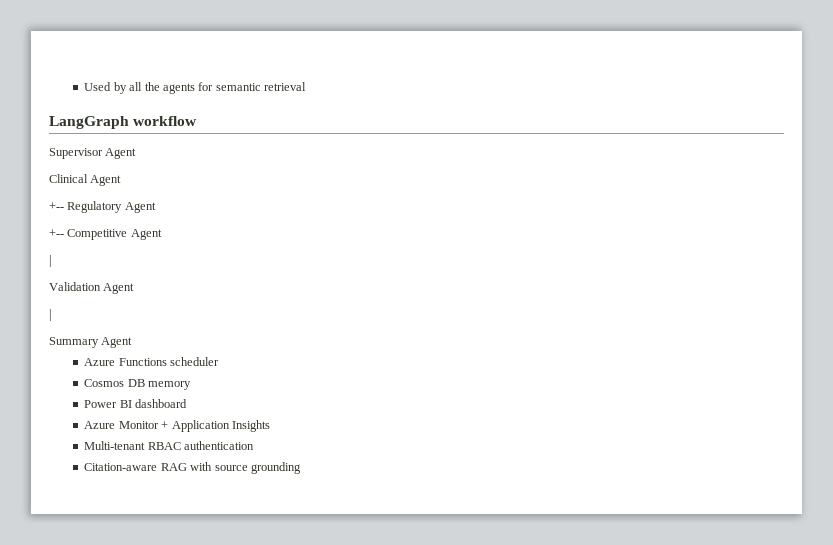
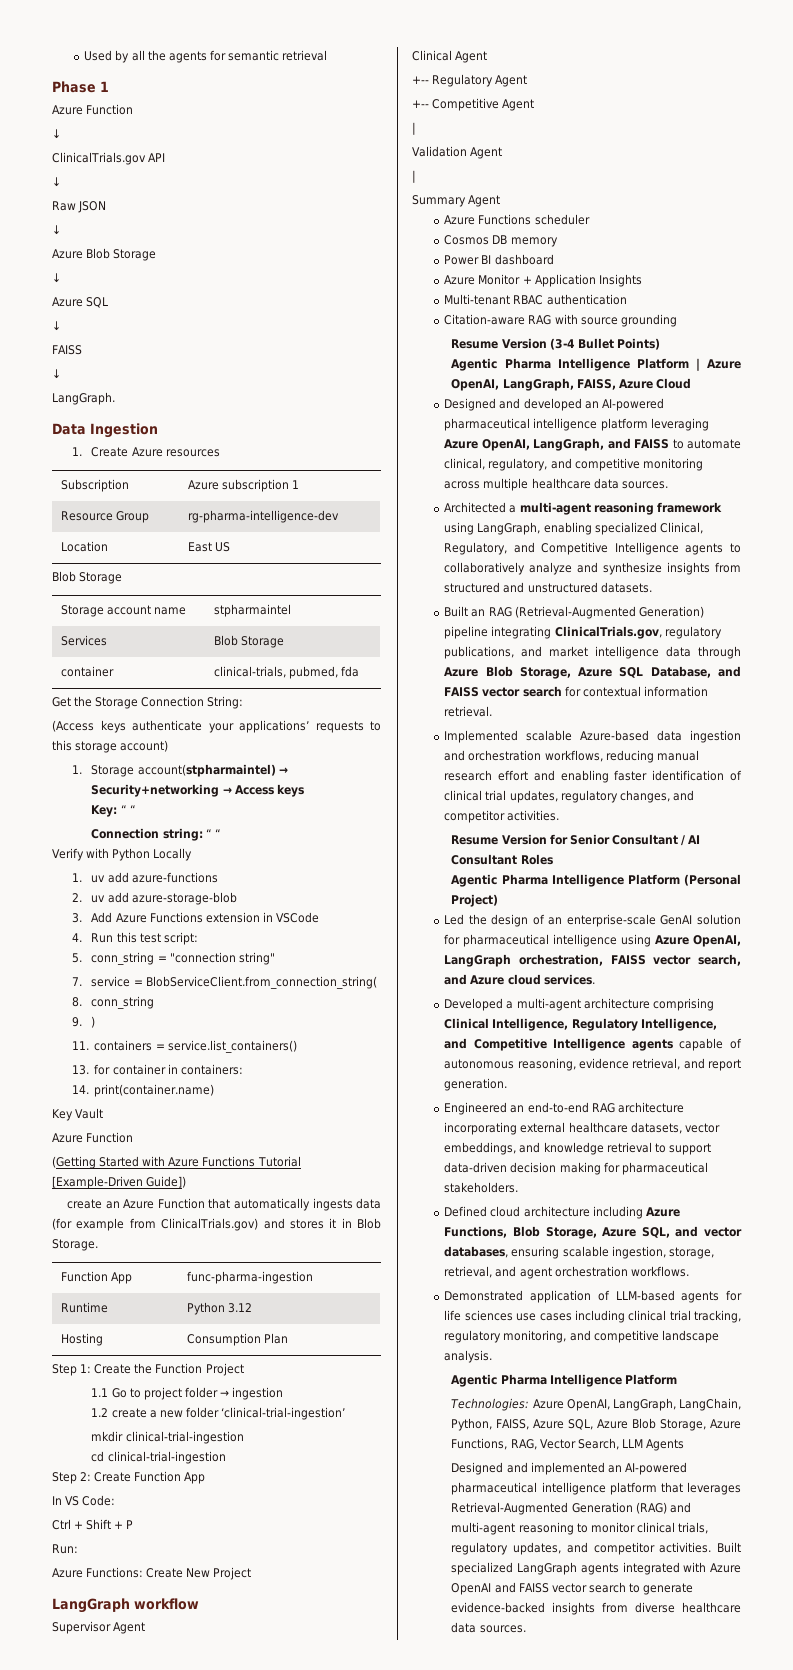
+ Phase 1
+ Azure Function
+ ↓
+ ClinicalTrials.gov API
+ ↓
+ Raw JSON
+ ↓
+ Azure Blob Storage
+ ↓
+ Azure SQL
+ ↓
+ FAISS
+ ↓
+ LangGraph.
+ Data Ingestion
+ 1. Create Azure resources
+ Subscription | Azure subscription 1
+ Resource Group | rg-pharma-intelligence-dev
+ Location | East US
+ Blob Storage
+ Storage account name | stpharmaintel
+ Services | Blob Storage
+ container | clinical-trials, pubmed, fda
+ Get the Storage Connection String:
+ (Access keys authenticate your applications’ requests to this storage account)
+ 1. Storage account(stpharmaintel) → Security+networking → Access keys
+ Key: “ “
+ Connection string: “ “
+ Verify with Python Locally
+ 1. uv add azure-functions
+ 2. uv add azure-storage-blob
+ 3. Add Azure Functions extension in VSCode
+ 4. Run this test script:
+ 5. conn_string = "connection string"
+ 7. service = BlobServiceClient.from_connection_string(
+ 8. conn_string
+ 9. )
+ 11. containers = service.list_containers()
+ 13. for container in containers:
+ 14. print(container.name)
+ Key Vault
+ Azure Function
+ (Getting Started with Azure Functions Tutorial [Example-Driven Guide])
+ create an Azure Function that automatically ingests data (for example from ClinicalTrials.gov) and stores it in Blob Storage.
+ Function App | func-pharma-ingestion
+ Runtime | Python 3.12
+ Hosting | Consumption Plan
+ Step 1: Create the Function Project
+ 1.1 Go to project folder → ingestion
+ 1.2 create a new folder ‘clinical-trial-ingestion’
+ mkdir clinical-trial-ingestion
+ cd clinical-trial-ingestion
+ Step 2: Create Function App
+ In VS Code:
+ Ctrl + Shift + P
+ Run:
+ Azure Functions: Create New Project
+ Resume Version (3-4 Bullet Points)
+ Agentic Pharma Intelligence Platform | Azure OpenAI, LangGraph, FAISS, Azure Cloud
+ Designed and developed an AI-powered pharmaceutical intelligence platform leveraging Azure OpenAI, LangGraph, and FAISS to automate clinical, regulatory, and competitive monitoring across multiple healthcare data sources.
+ Architected a multi-agent reasoning framework using LangGraph, enabling specialized Clinical, Regulatory, and Competitive Intelligence agents to collaboratively analyze and synthesize insights from structured and unstructured datasets.
+ Built an RAG (Retrieval-Augmented Generation) pipeline integrating ClinicalTrials.gov, regulatory publications, and market intelligence data through Azure Blob Storage, Azure SQL Database, and FAISS vector search for contextual information retrieval.
+ Implemented scalable Azure-based data ingestion and orchestration workflows, reducing manual research effort and enabling faster identification of clinical trial updates, regulatory changes, and competitor activities.
+ Resume Version for Senior Consultant / AI Consultant Roles
+ Agentic Pharma Intelligence Platform (Personal Project)
+ Led the design of an enterprise-scale GenAI solution for pharmaceutical intelligence using Azure OpenAI, LangGraph orchestration, FAISS vector search, and Azure cloud services.
+ Developed a multi-agent architecture comprising Clinical Intelligence, Regulatory Intelligence, and Competitive Intelligence agents capable of autonomous reasoning, evidence retrieval, and report generation.
+ Engineered an end-to-end RAG architecture incorporating external healthcare datasets, vector embeddings, and knowledge retrieval to support data-driven decision making for pharmaceutical stakeholders.
+ Defined cloud architecture including Azure Functions, Blob Storage, Azure SQL, and vector databases, ensuring scalable ingestion, storage, retrieval, and agent orchestration workflows.
+ Demonstrated application of LLM-based agents for life sciences use cases including clinical trial tracking, regulatory monitoring, and competitive landscape analysis.
+ Agentic Pharma Intelligence Platform
+ Technologies: Azure OpenAI, LangGraph, LangChain, Python, FAISS, Azure SQL, Azure Blob Storage, Azure Functions, RAG, Vector Search, LLM Agents
+ Designed and implemented an AI-powered pharmaceutical intelligence platform that leverages Retrieval-Augmented Generation (RAG) and multi-agent reasoning to monitor clinical trials, regulatory updates, and competitor activities. Built specialized LangGraph agents integrated with Azure OpenAI and FAISS vector search to generate evidence-backed insights from diverse healthcare data sources.

